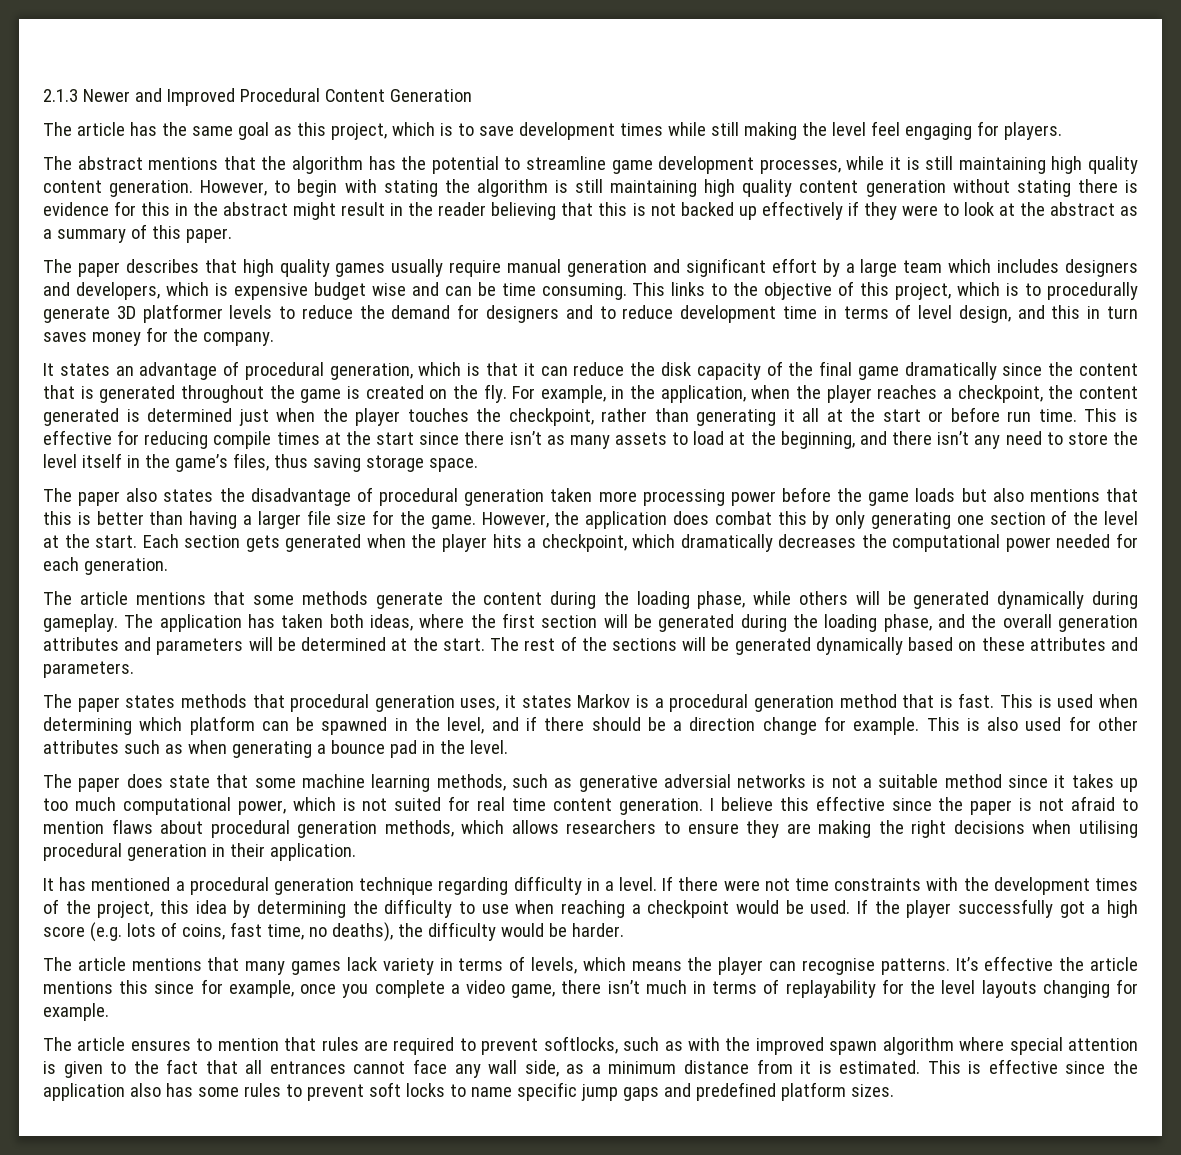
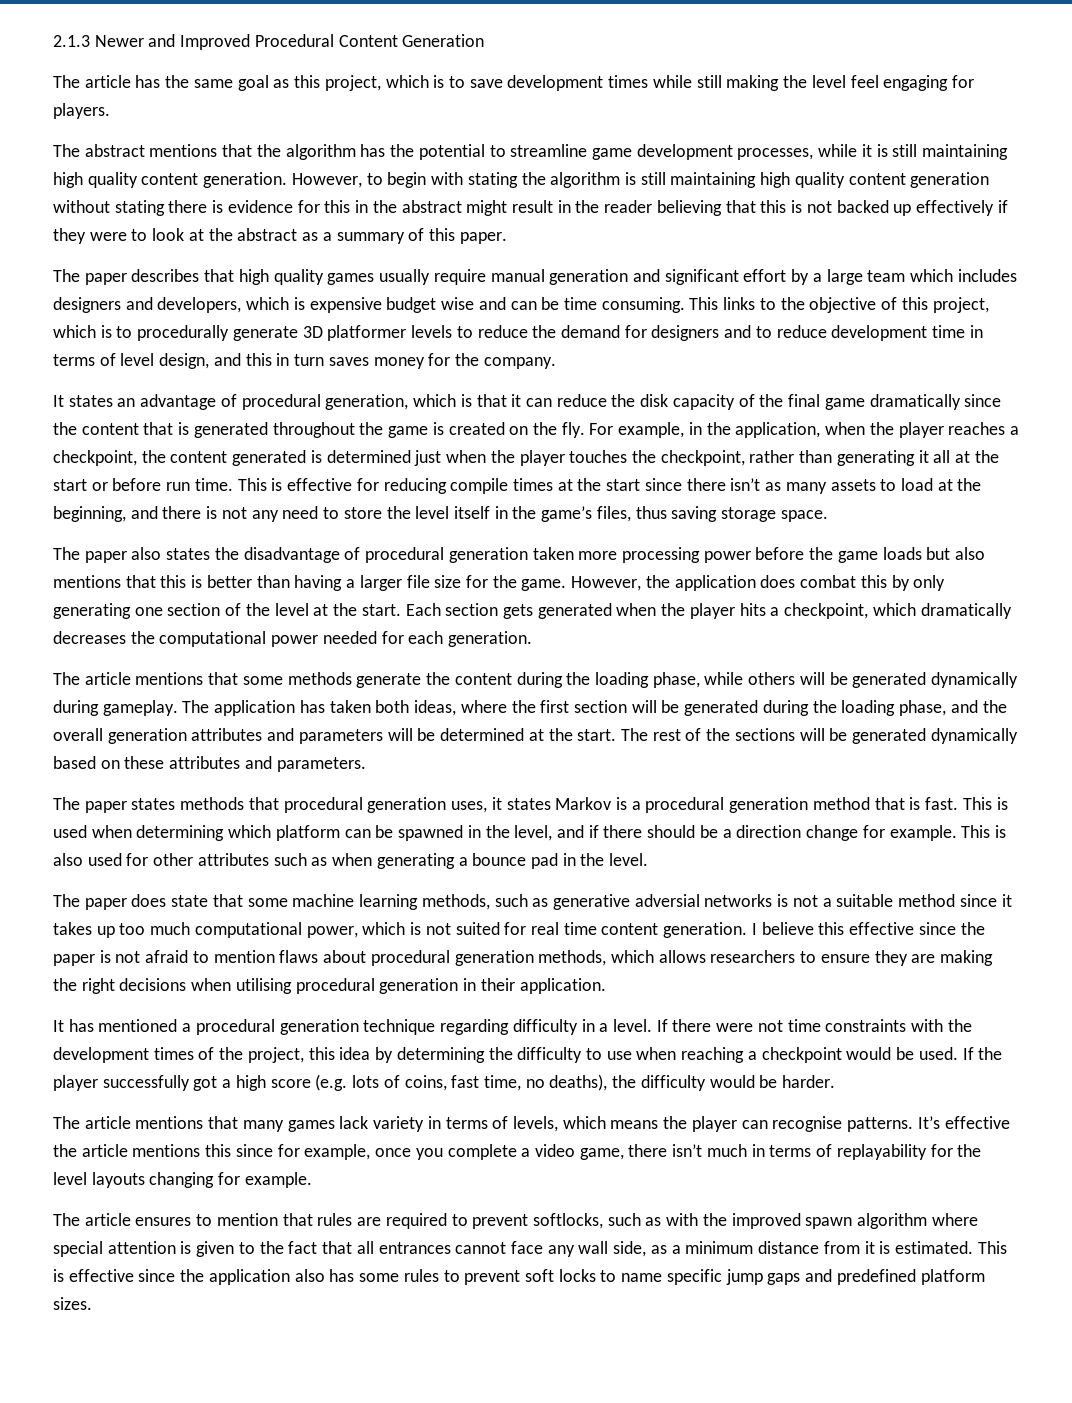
- This is effective for reducing compile times at the start since there isn’t as many assets to load at the beginning, and there isn’t any need to store the level itself in the game’s files, thus saving storage space.
+ This is effective for reducing compile times at the start since there isn’t as many assets to load at the beginning, and there is not any need to store the level itself in the game’s files, thus saving storage space.

